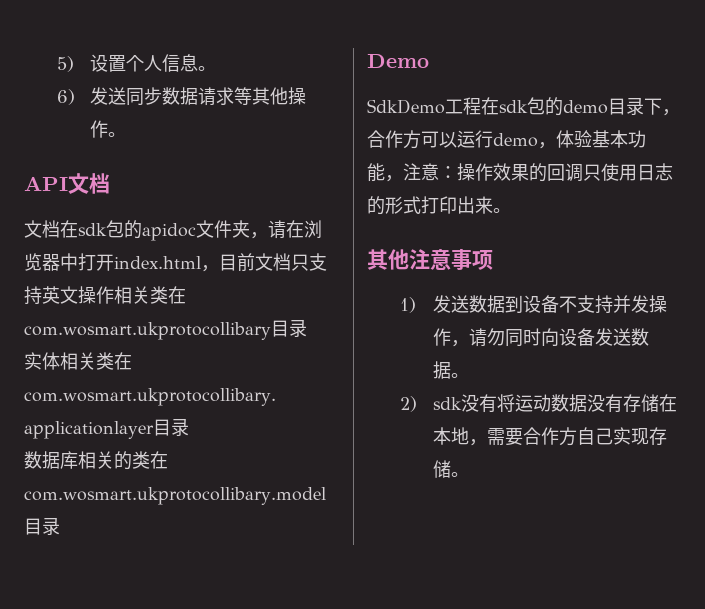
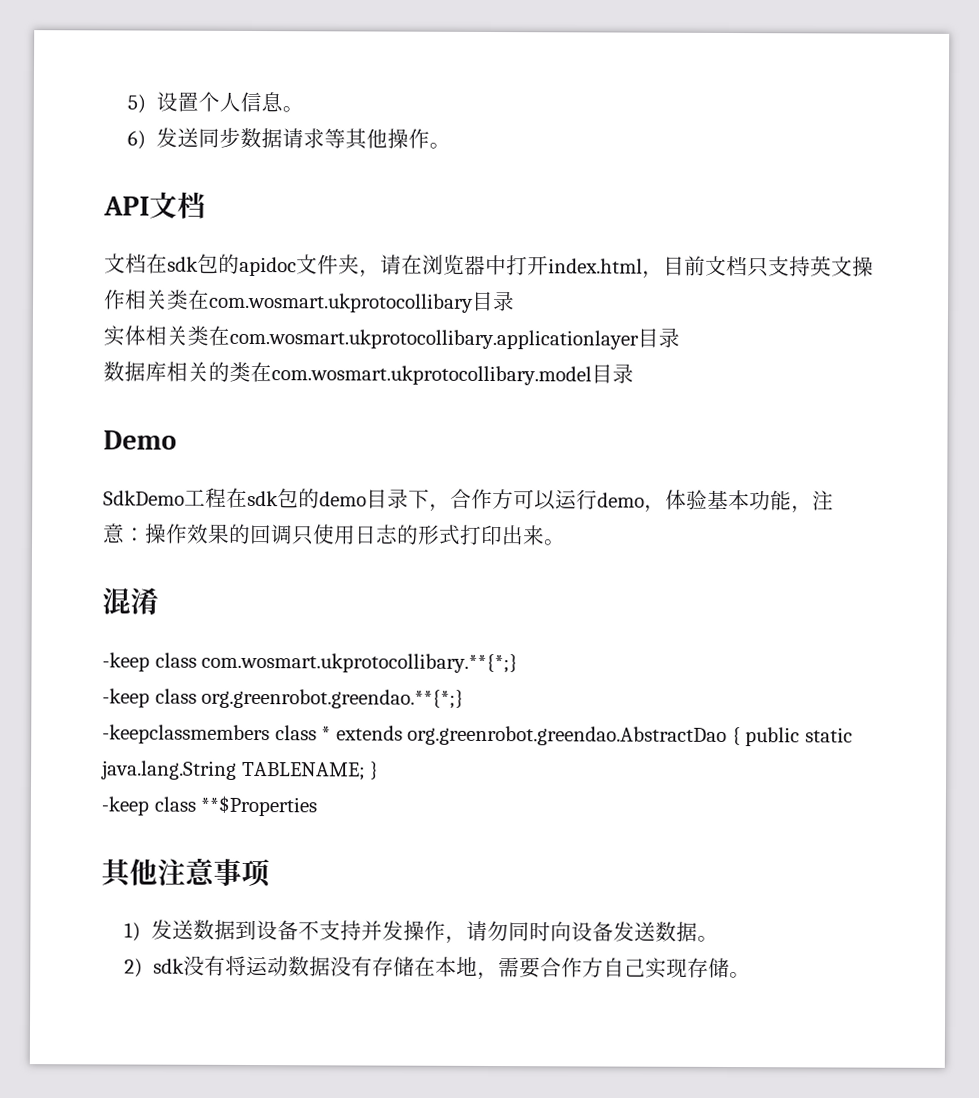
+ 混淆
+ -keep class com.wosmart.ukprotocollibary.**{*;}
+ -keep class org.greenrobot.greendao.**{*;}
+ -keepclassmembers class * extends org.greenrobot.greendao.AbstractDao { public static java.lang.String TABLENAME; }
+ -keep class **$Properties

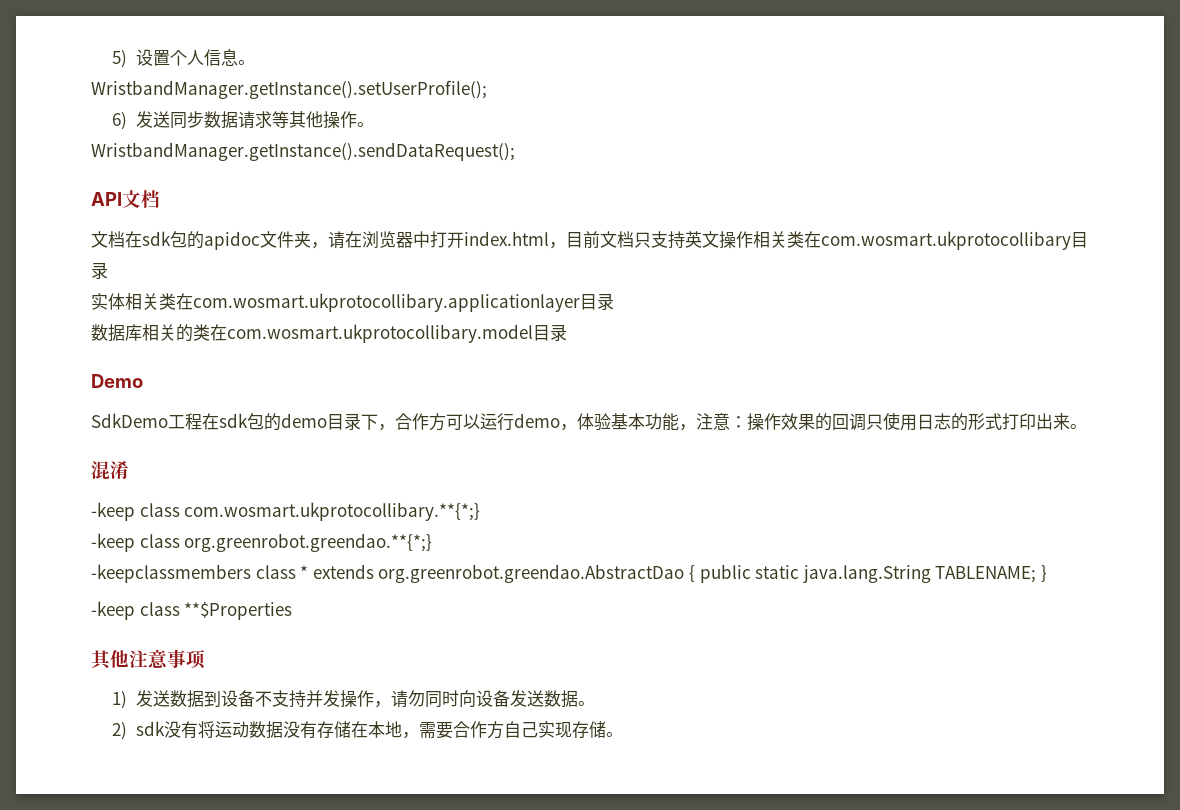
+ WristbandManager.getInstance().setUserProfile();
+ WristbandManager.getInstance().sendDataRequest();

